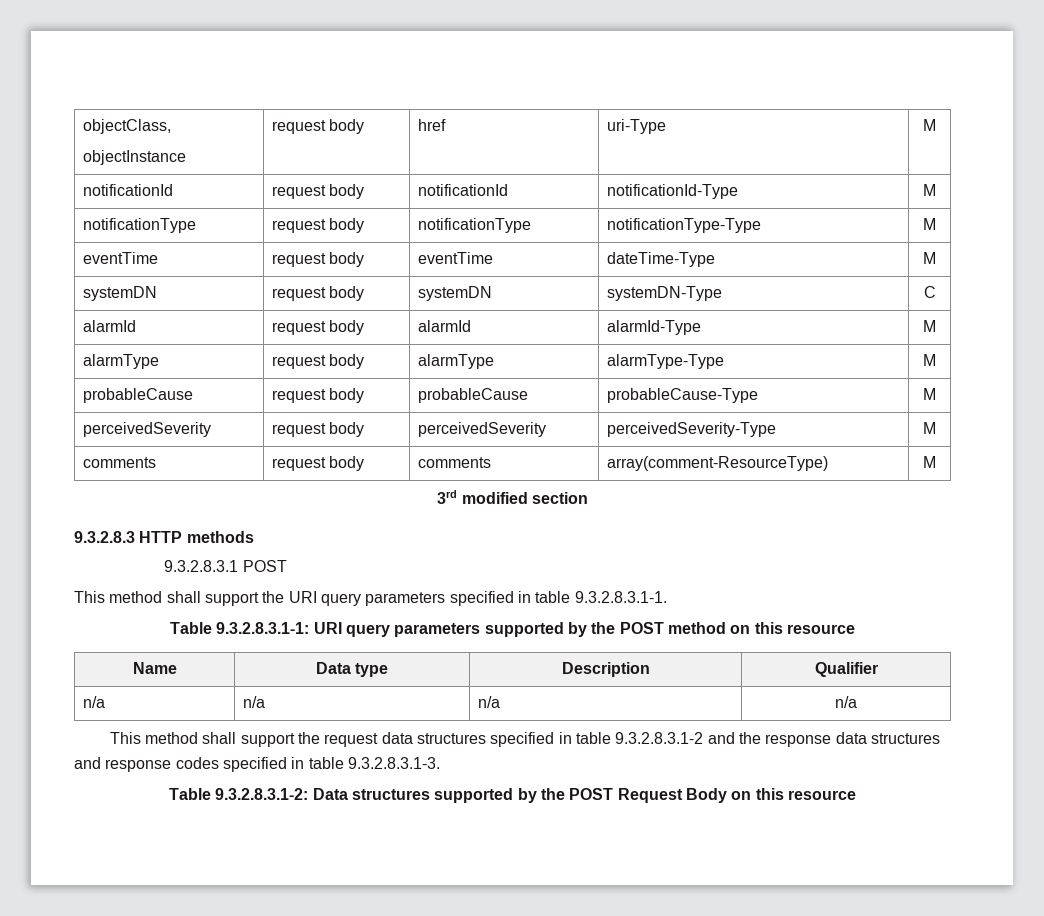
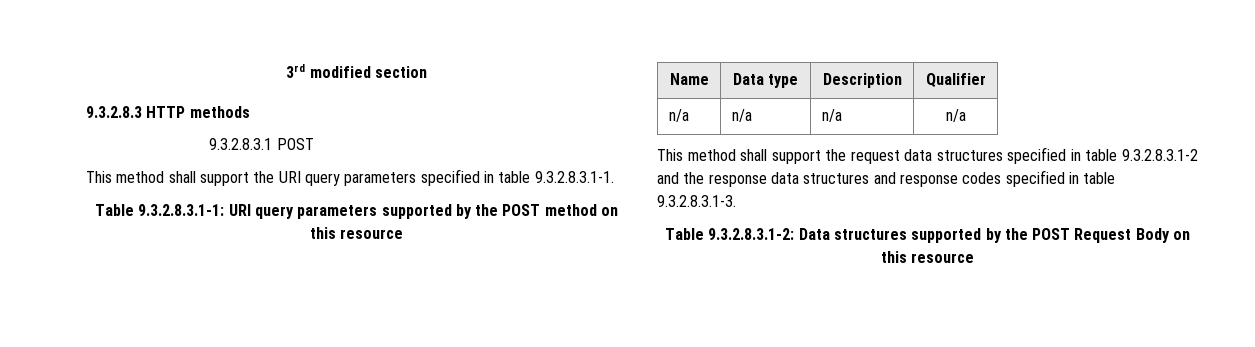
- objectClass,
- objectInstance | request body | href | uri-Type | M
- notificationId | request body | notificationId | notificationId-Type | M
- notificationType | request body | notificationType | notificationType-Type | M
- eventTime | request body | eventTime | dateTime-Type | M
- systemDN | request body | systemDN | systemDN-Type | C
- alarmId | request body | alarmId | alarmId-Type | M
- alarmType | request body | alarmType | alarmType-Type | M
- probableCause | request body | probableCause | probableCause-Type | M
- perceivedSeverity | request body | perceivedSeverity | perceivedSeverity-Type | M
- comments | request body | comments | array(comment-ResourceType) | M

